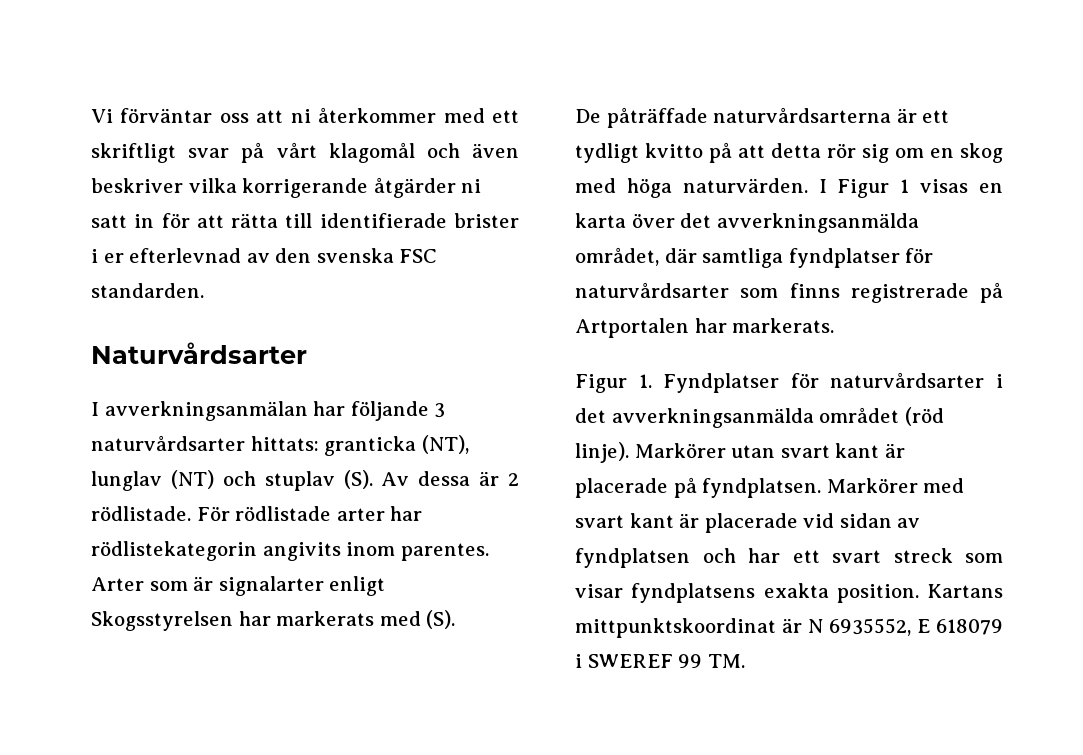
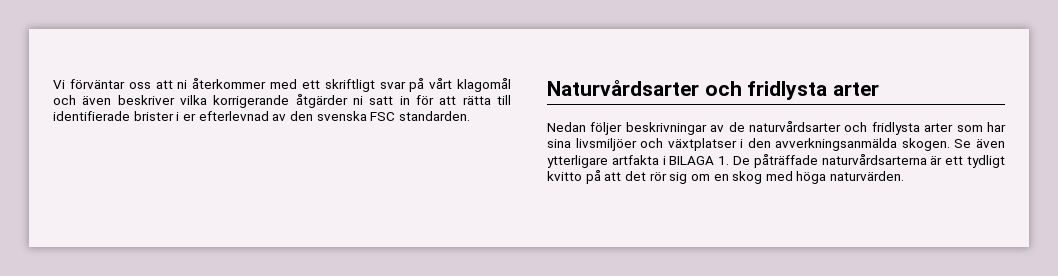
- Naturvårdsarter
- I avverkningsanmälan har följande 3 naturvårdsarter hittats: granticka (NT), lunglav (NT) och stuplav (S). Av dessa är 2 rödlistade. För rödlistade arter har rödlistekategorin angivits inom parentes. Arter som är signalarter enligt Skogsstyrelsen har markerats med (S).
- De påträffade naturvårdsarterna är ett tydligt kvitto på att detta rör sig om en skog med höga naturvärden. I Figur 1 visas en karta över det avverkningsanmälda området, där samtliga fyndplatser för naturvårdsarter som finns registrerade på Artportalen har markerats.
- Figur 1. Fyndplatser för naturvårdsarter i det avverkningsanmälda området (röd linje). Markörer utan svart kant är placerade på fyndplatsen. Markörer med svart kant är placerade vid sidan av fyndplatsen och har ett svart streck som visar fyndplatsens exakta position. Kartans mittpunktskoordinat är N 6935552, E 618079 i SWEREF 99 TM.
+ Naturvårdsarter och fridlysta arter
+ Nedan följer beskrivningar av de naturvårdsarter och fridlysta arter som har sina livsmiljöer och växtplatser i den avverkningsanmälda skogen. Se även ytterligare artfakta i BILAGA 1. De påträffade naturvårdsarterna är ett tydligt kvitto på att det rör sig om en skog med höga naturvärden.

